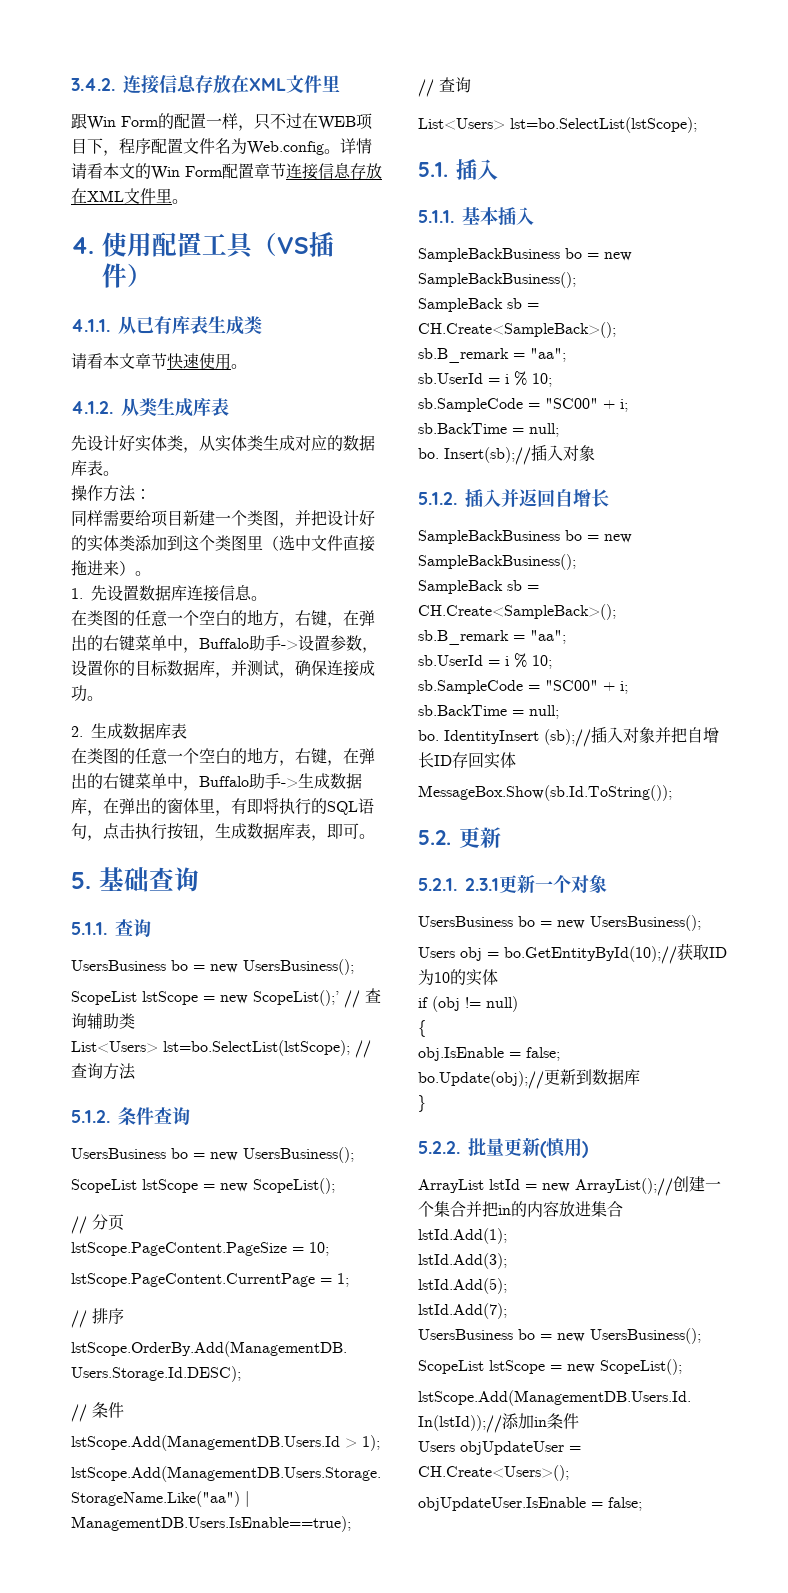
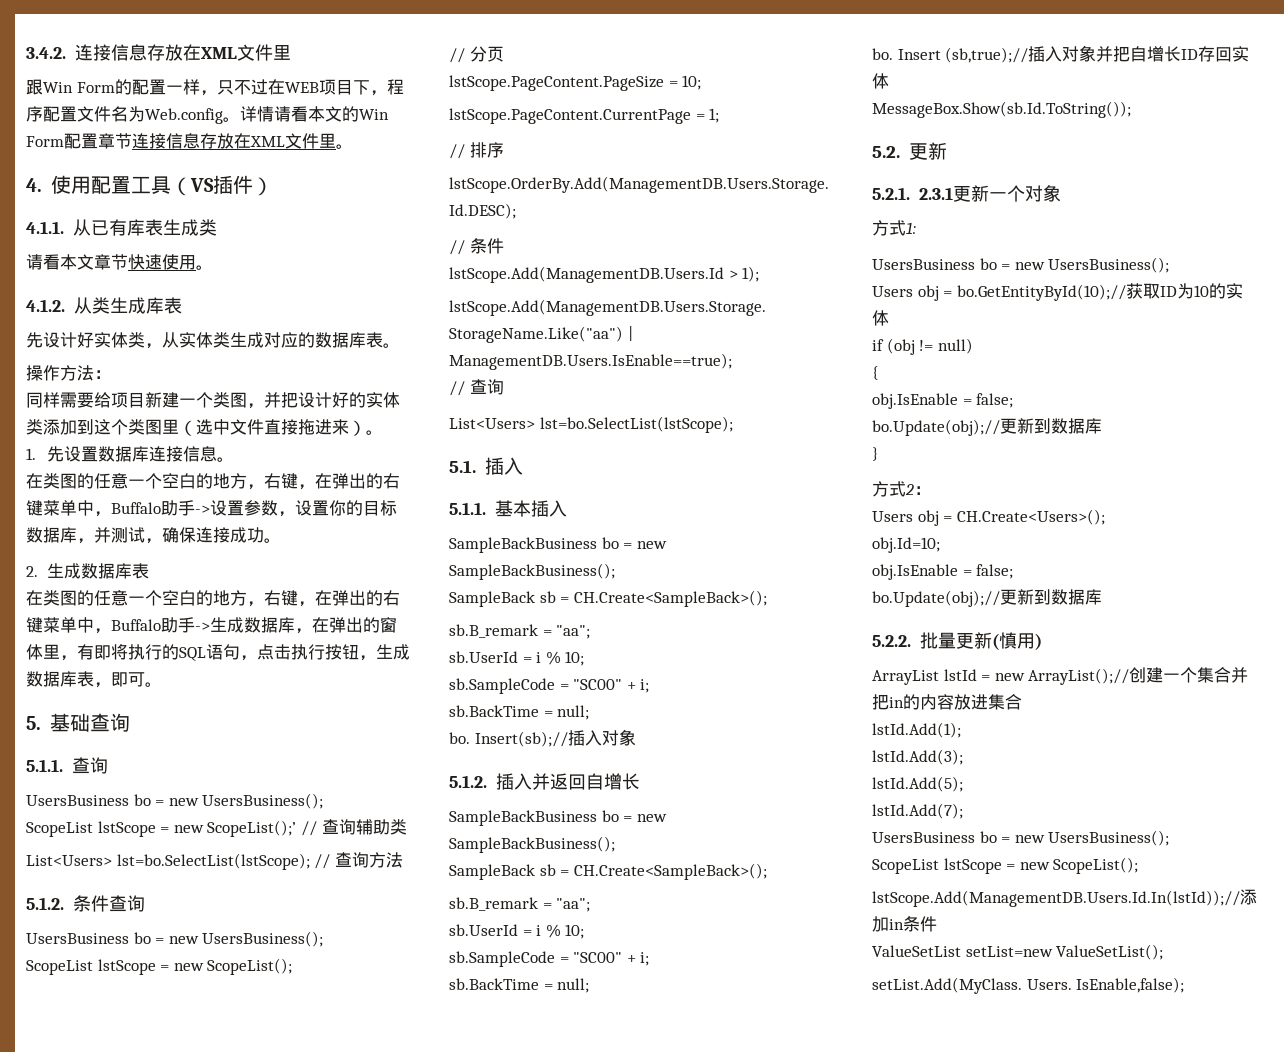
- IdentityInsert (sb);//插入对象并把自增长ID存回实体
+ Insert (sb,true);//插入对象并把自增长ID存回实体
+ 方式1:
+ 方式2：
+ Users obj = CH.Create<Users>();
+ obj.Id=10;
+ obj.IsEnable = false;
+ bo.Update(obj);//更新到数据库
- Users objUpdateUser = CH.Create<Users>();
- objUpdateUser.IsEnable = false;
+ ValueSetList setList=new ValueSetList();
+ setList.Add(MyClass. Users. IsEnable,false);

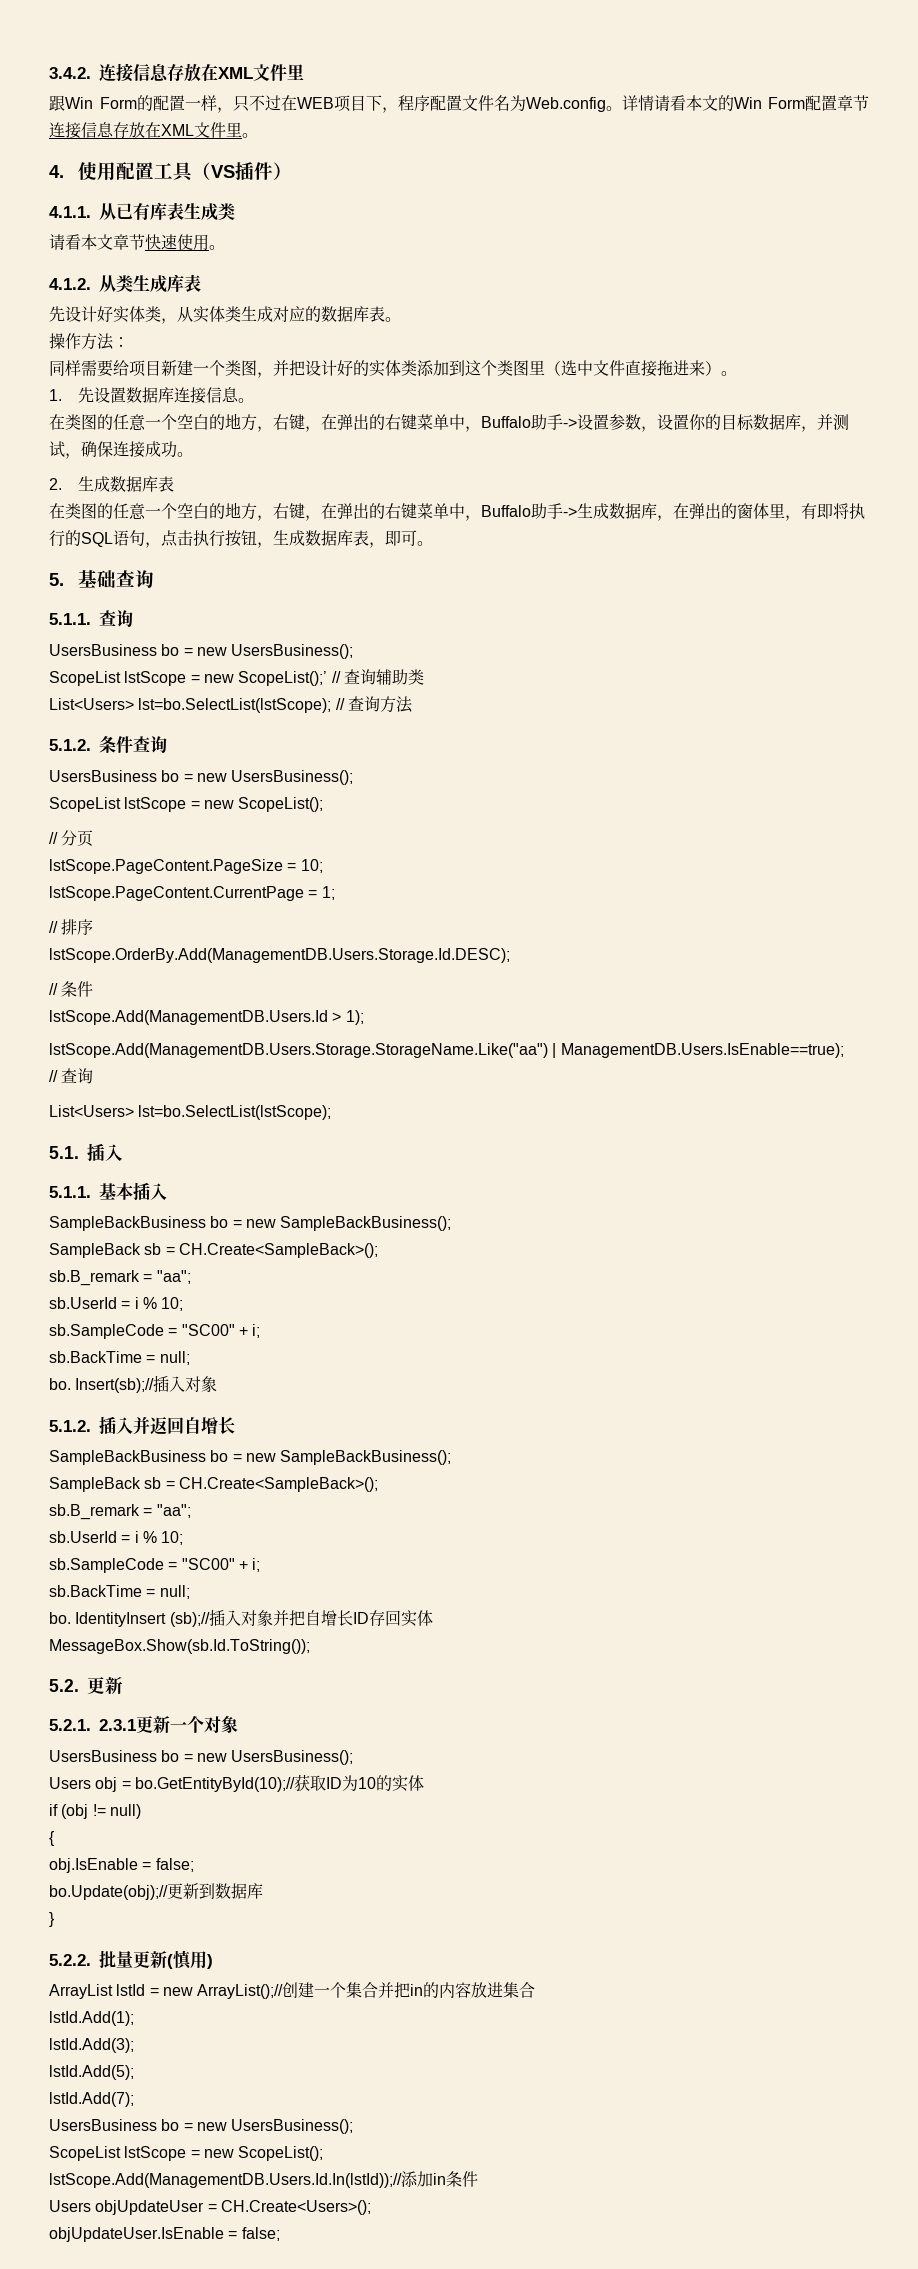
- Insert (sb,true);//插入对象并把自增长ID存回实体
+ IdentityInsert (sb);//插入对象并把自增长ID存回实体
- 方式1:
- 方式2：
- Users obj = CH.Create<Users>();
- obj.Id=10;
- obj.IsEnable = false;
- bo.Update(obj);//更新到数据库
- ValueSetList setList=new ValueSetList();
- setList.Add(MyClass. Users. IsEnable,false);
+ Users objUpdateUser = CH.Create<Users>();
+ objUpdateUser.IsEnable = false;

